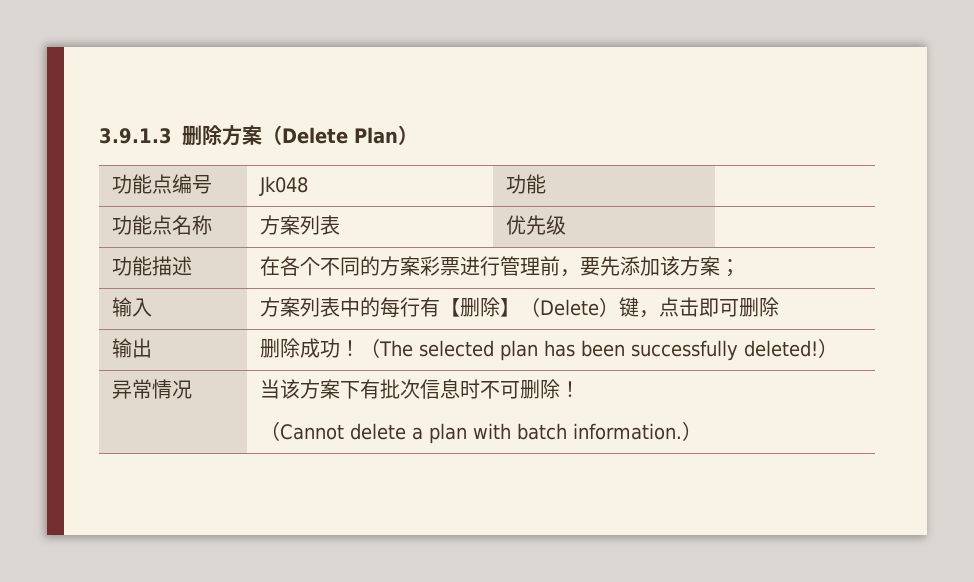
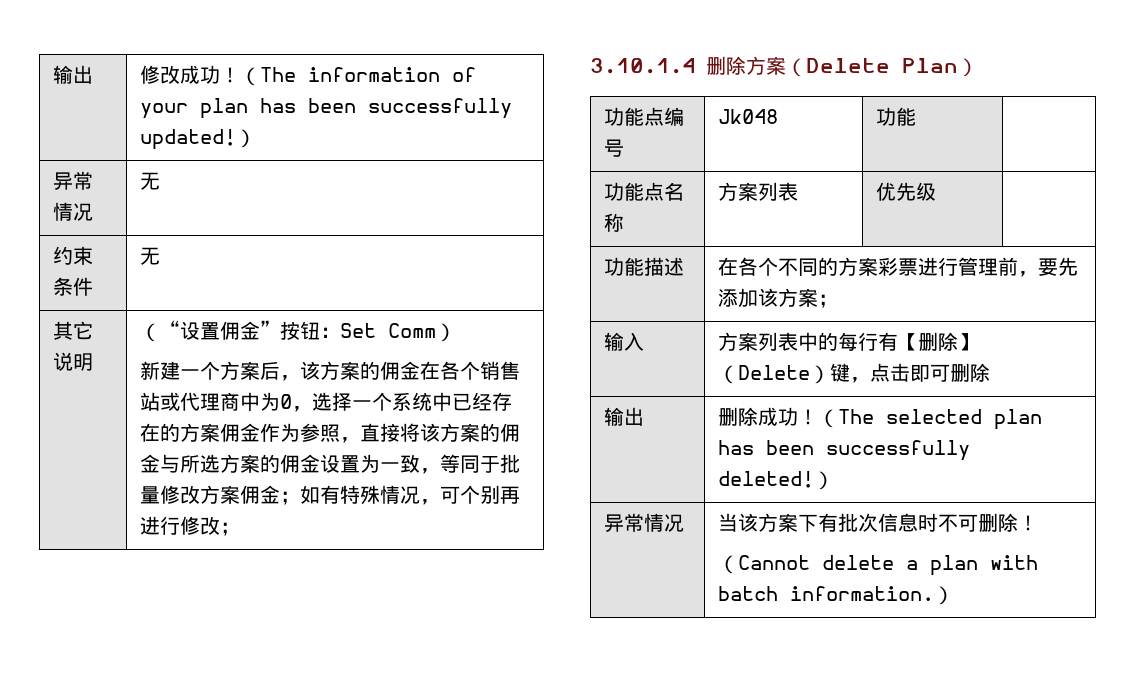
- 3.9.1.3删除方案（Delete Plan）
+ 输出 | 修改成功！（The information of your plan has been successfully updated!）
+ 异常情况 | 无
+ 约束条件 | 无
+ 其它说明 | （“设置佣金”按钮：Set Comm）
+ 新建一个方案后，该方案的佣金在各个销售站或代理商中为0，选择一个系统中已经存在的方案佣金作为参照，直接将该方案的佣金与所选方案的佣金设置为一致，等同于批量修改方案佣金；如有特殊情况，可个别再进行修改；
+ 3.10.1.4删除方案（Delete Plan）

